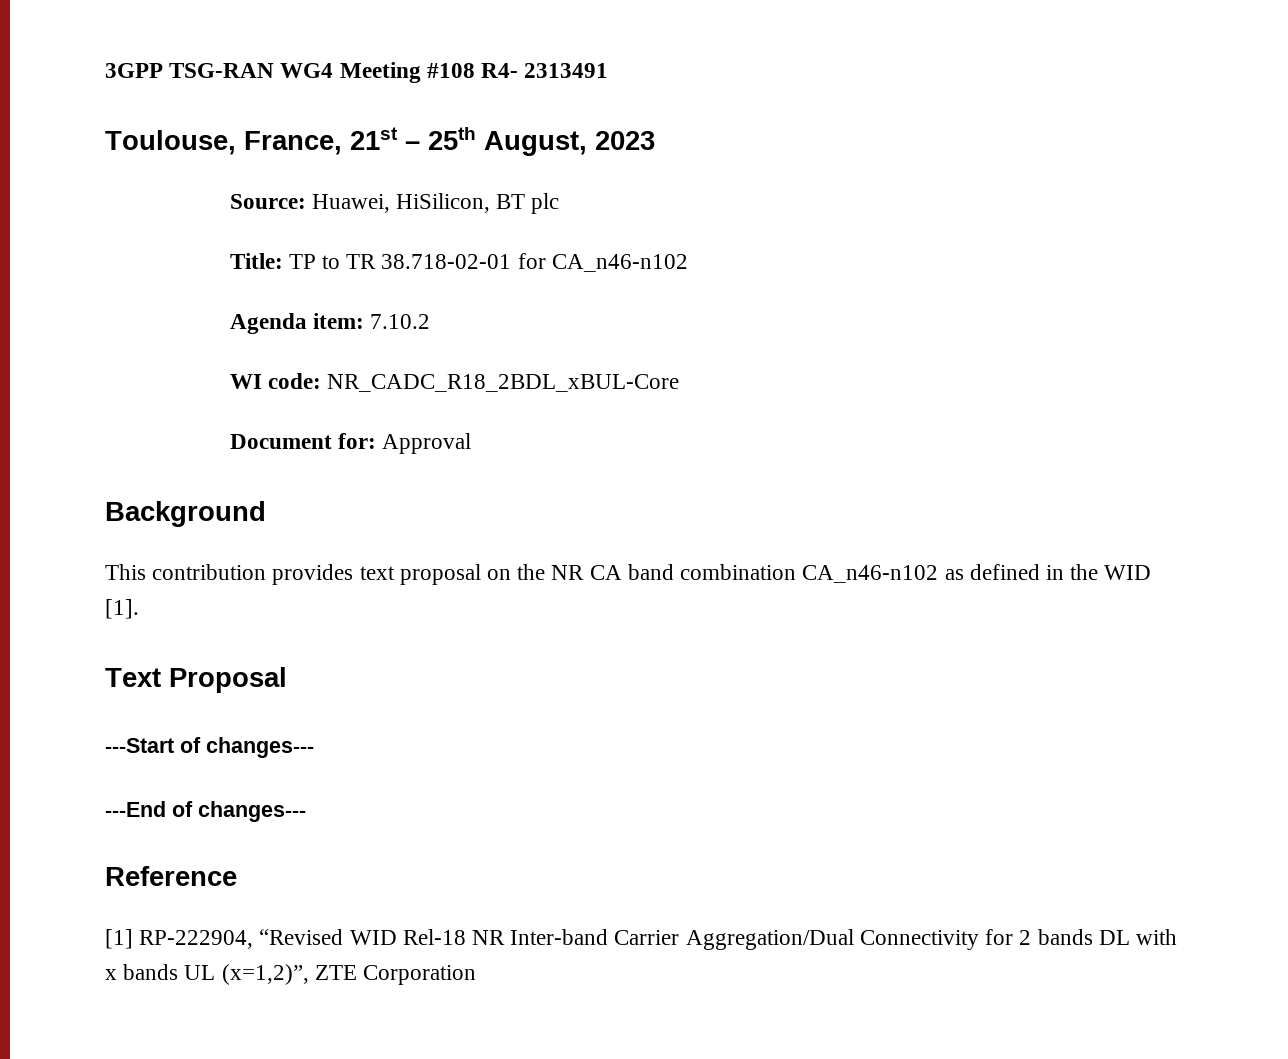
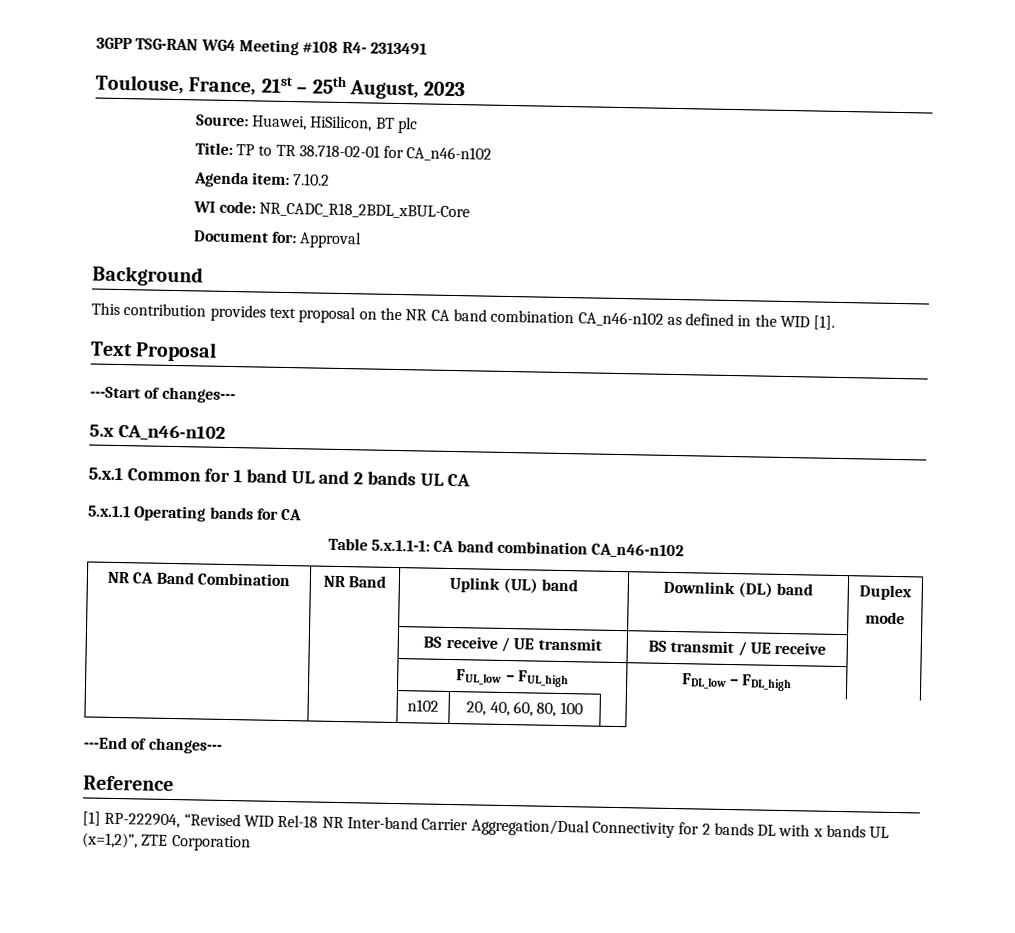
+ 5.x CA_n46-n102
+ 5.x.1 Common for 1 band UL and 2 bands UL CA
+ 5.x.1.1 Operating bands for CA
+ Table 5.x.1.1-1: CA band combination CA_n46-n102
+ NR CA Band Combination | NR Band | Uplink (UL) band | Downlink (DL) band | Duplex
+ mode
+ | | BS receive / UE transmit | BS transmit / UE receive |
+ | | FUL_low – FUL_high | FDL_low – FDL_high |
+ | | n102 | 20, 40, 60, 80, 100 |

